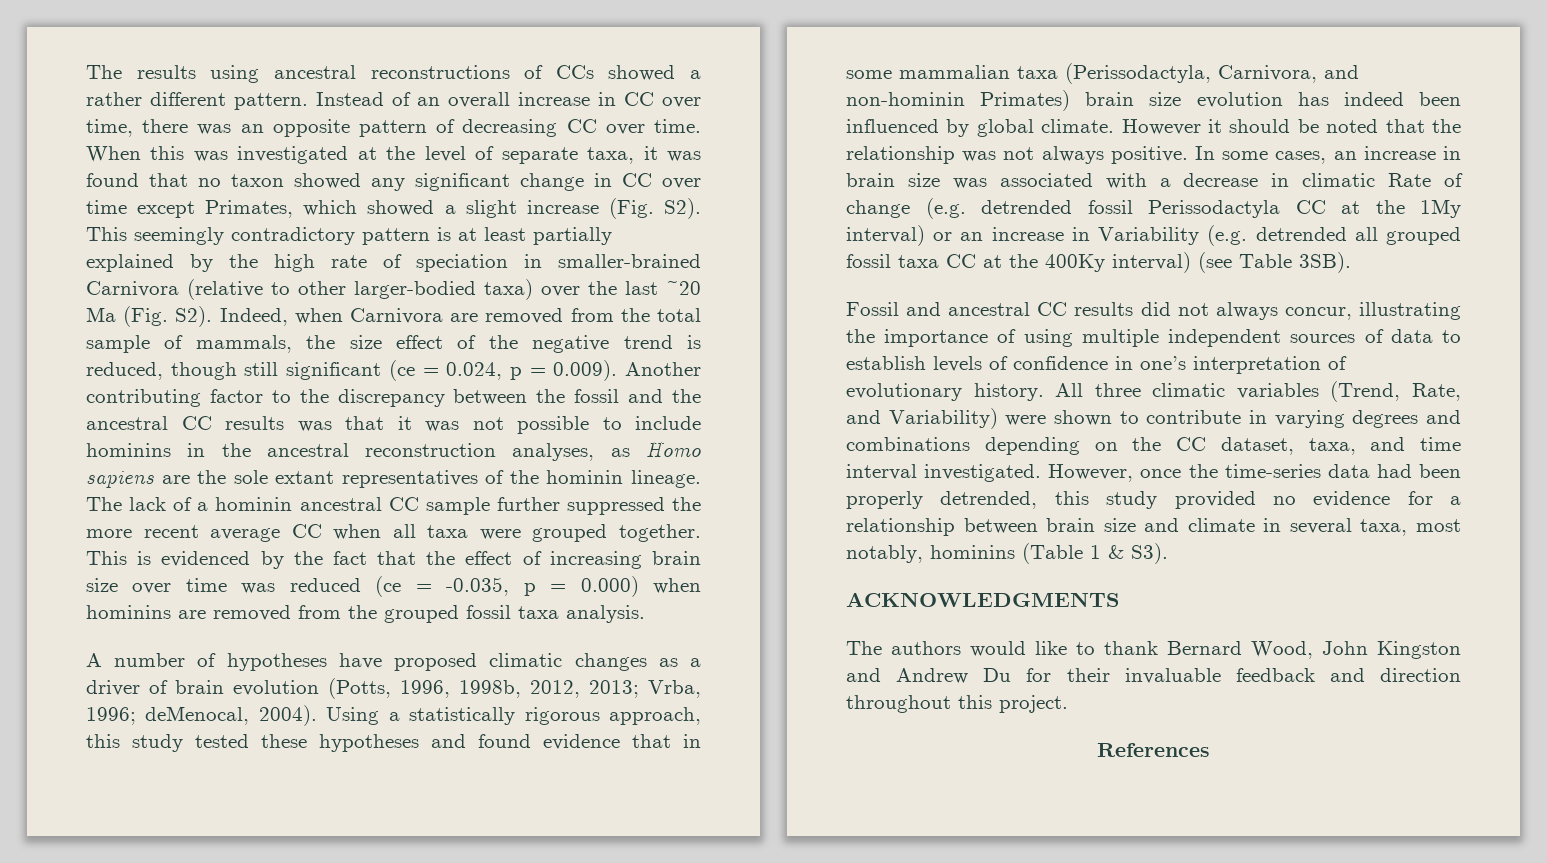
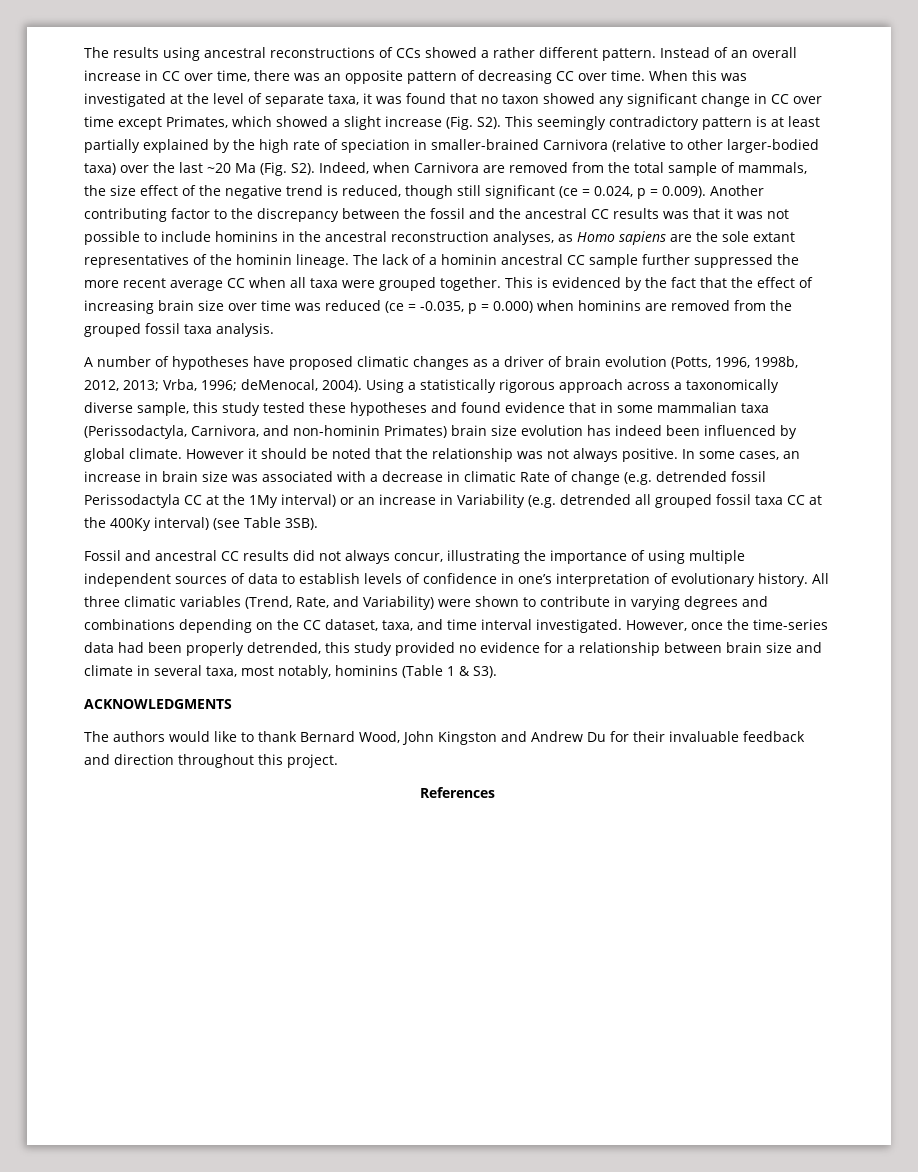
- Using a statistically rigorous approach, this study tested these hypotheses and found evidence that in some mammalian taxa (Perissodactyla, Carnivora, and non-hominin Primates) brain size evolution has indeed been influenced by global climate.
+ Using a statistically rigorous approach across a taxonomically diverse sample, this study tested these hypotheses and found evidence that in some mammalian taxa (Perissodactyla, Carnivora, and non-hominin Primates) brain size evolution has indeed been influenced by global climate.

